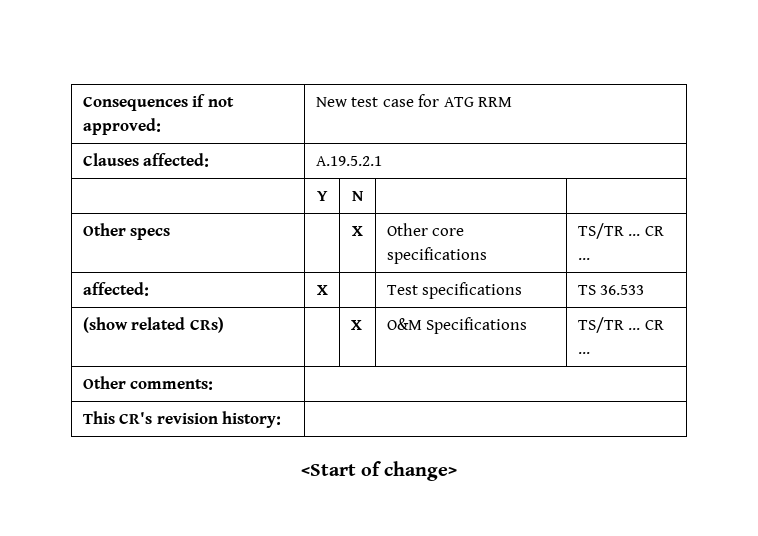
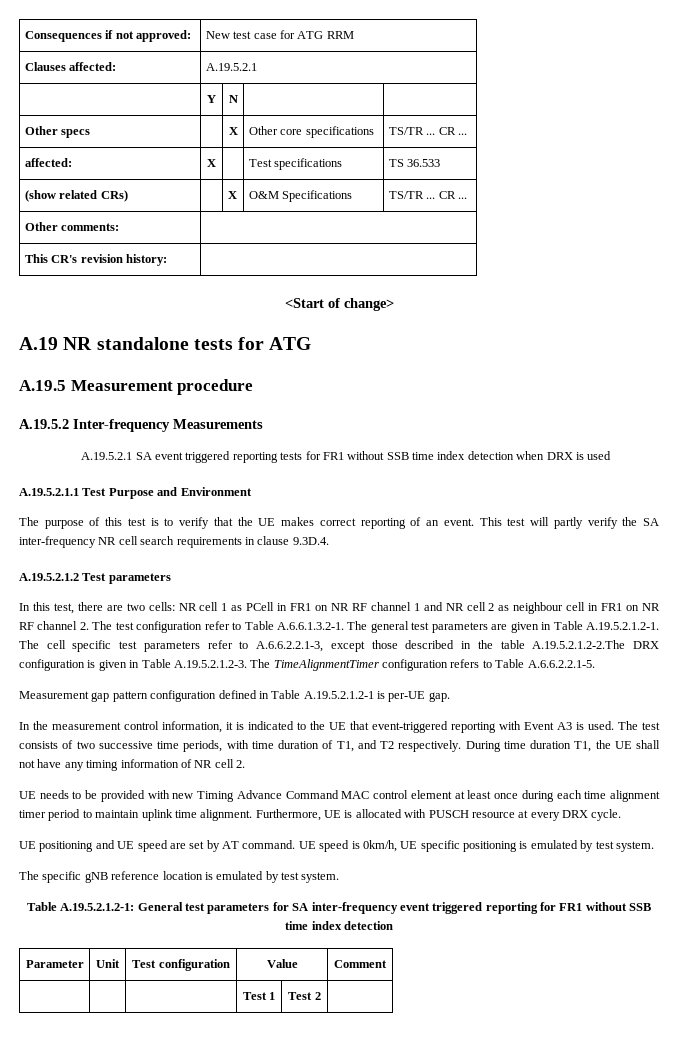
+ A.19 NR standalone tests for ATG
+ A.19.5 Measurement procedure
+ A.19.5.2 Inter-frequency Measurements
+ A.19.5.2.1 SA event triggered reporting tests for FR1 without SSB time index detection when DRX is used
+ A.19.5.2.1.1 Test Purpose and Environment
+ The purpose of this test is to verify that the UE makes correct reporting of an event. This test will partly verify the SA inter-frequency NR cell search requirements in clause 9.3D.4.
+ A.19.5.2.1.2 Test parameters
+ In this test, there are two cells: NR cell 1 as PCell in FR1 on NR RF channel 1 and NR cell 2 as neighbour cell in FR1 on NR RF channel 2. The test configuration refer to Table A.6.6.1.3.2-1. The general test parameters are given in Table A.19.5.2.1.2-1. The cell specific test parameters refer to A.6.6.2.2.1-3, except those described in the table A.19.5.2.1.2-2.The DRX configuration is given in Table A.19.5.2.1.2-3. The TimeAlignmentTimer configuration refers to Table A.6.6.2.2.1-5.
+ Measurement gap pattern configuration defined in Table A.19.5.2.1.2-1 is per-UE gap.
+ In the measurement control information, it is indicated to the UE that event-triggered reporting with Event A3 is used. The test consists of two successive time periods, with time duration of T1, and T2 respectively. During time duration T1, the UE shall not have any timing information of NR cell 2.
+ UE needs to be provided with new Timing Advance Command MAC control element at least once during each time alignment timer period to maintain uplink time alignment. Furthermore, UE is allocated with PUSCH resource at every DRX cycle.
+ UE positioning and UE speed are set by AT command. UE speed is 0km/h, UE specific positioning is emulated by test system.
+ The specific gNB reference location is emulated by test system.
+ Table A.19.5.2.1.2-1: General test parameters for SA inter-frequency event triggered reporting for FR1 without SSB time index detection
+ Parameter | Unit | Test configuration | Value | Comment
+ | | | Test 1 | Test 2 |

